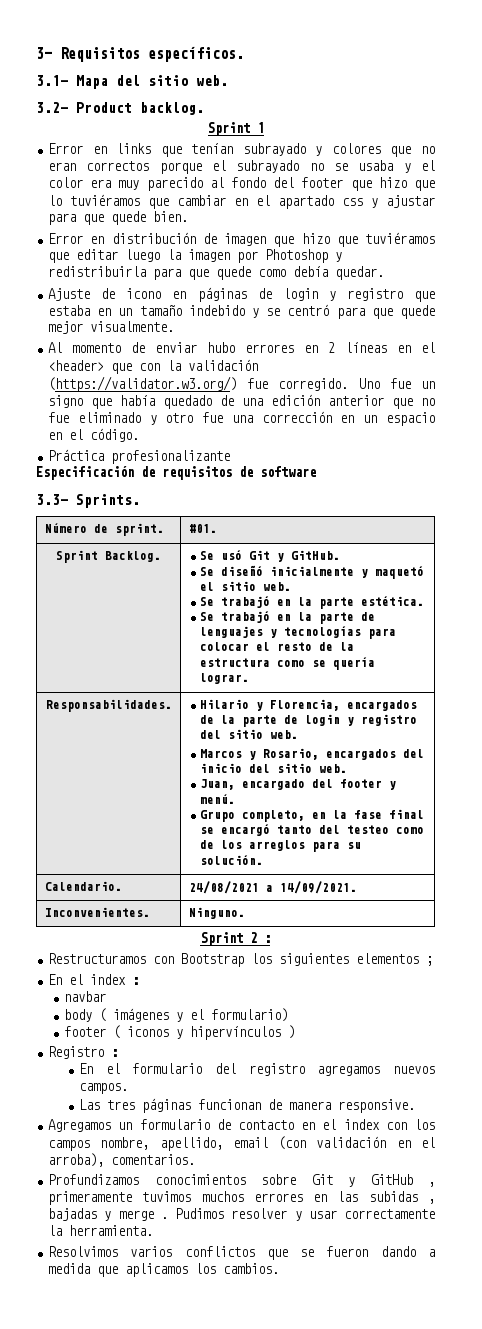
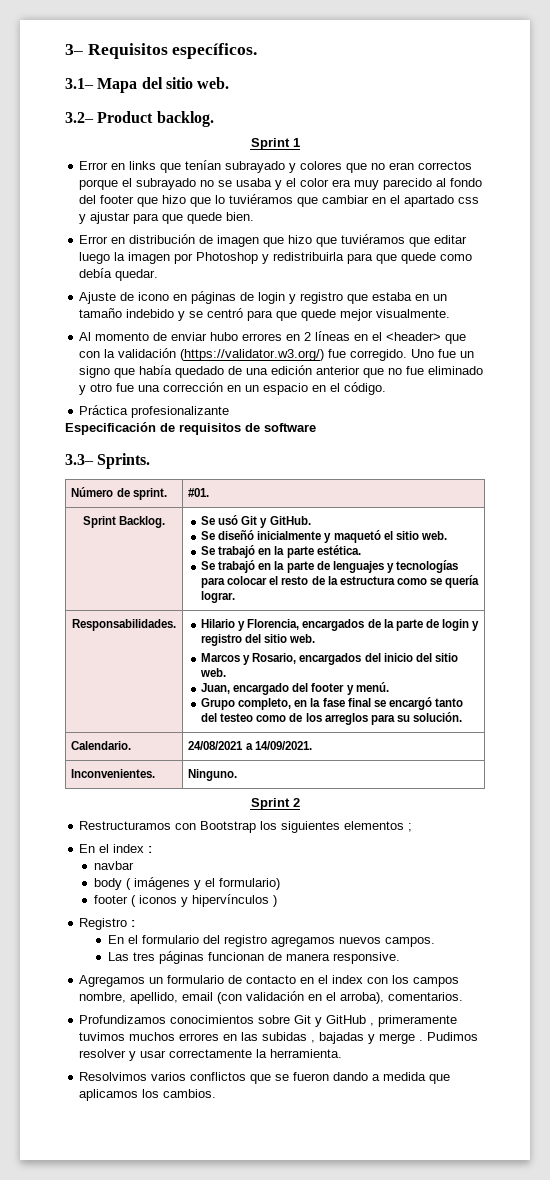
- Sprint 2 :
+ Sprint 2

